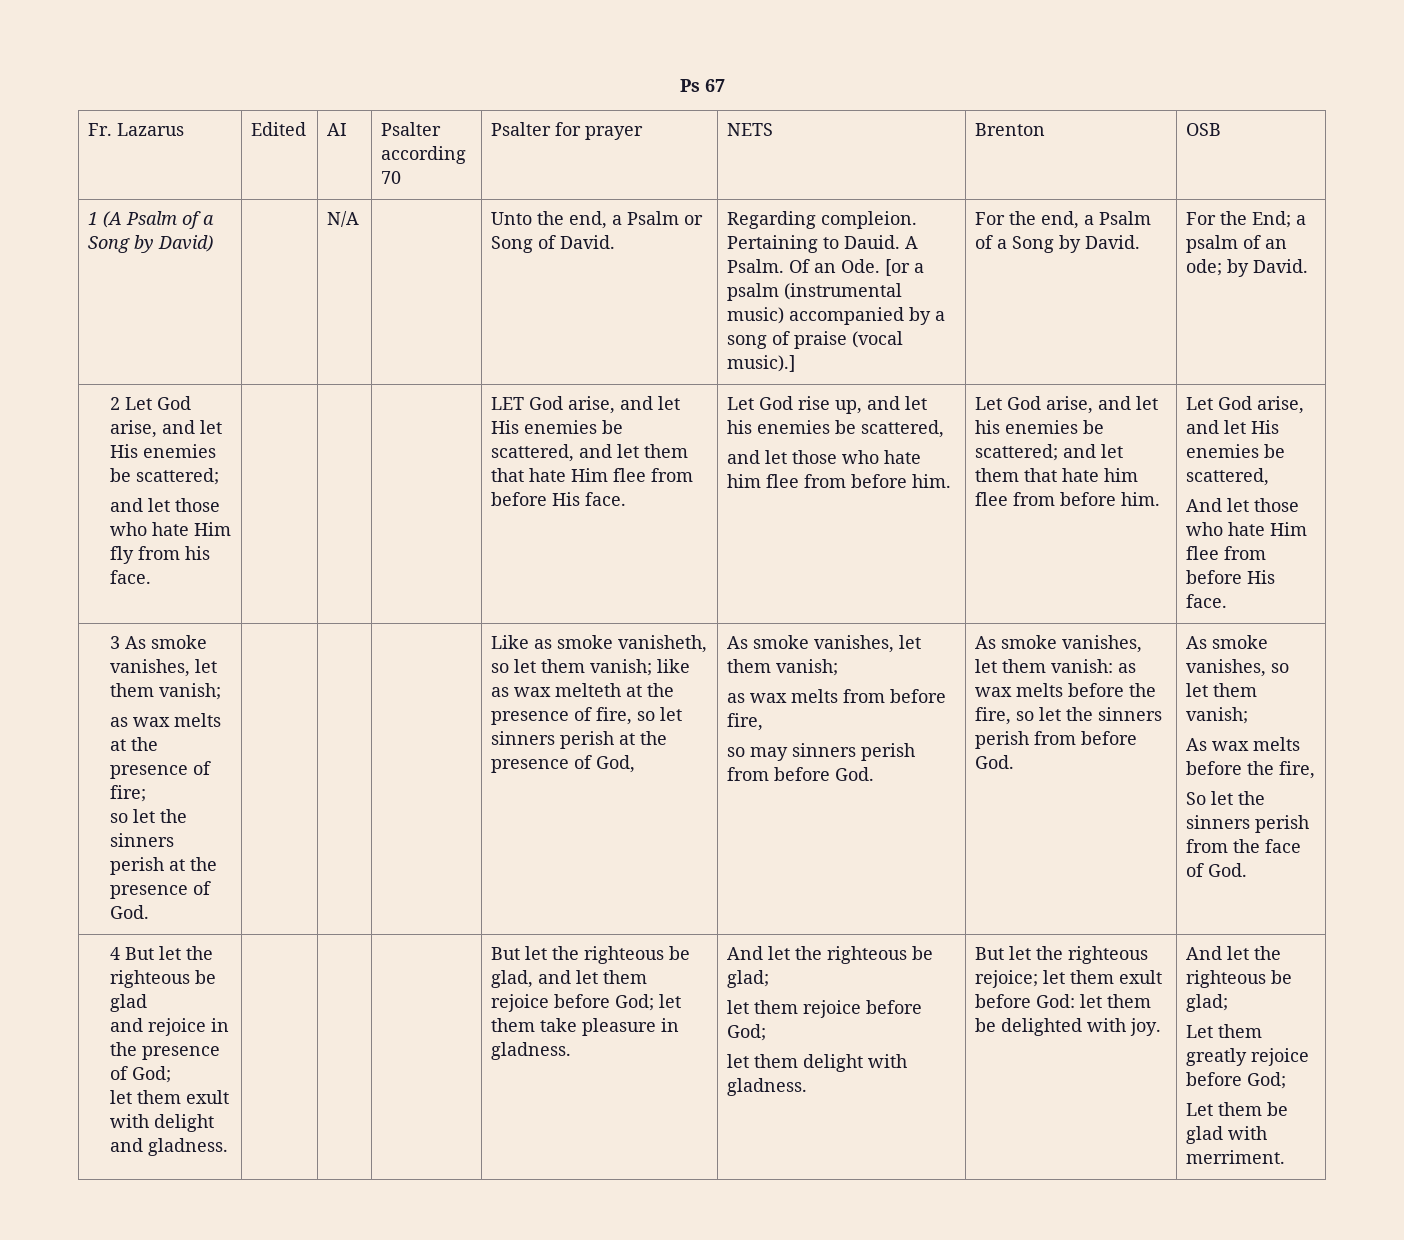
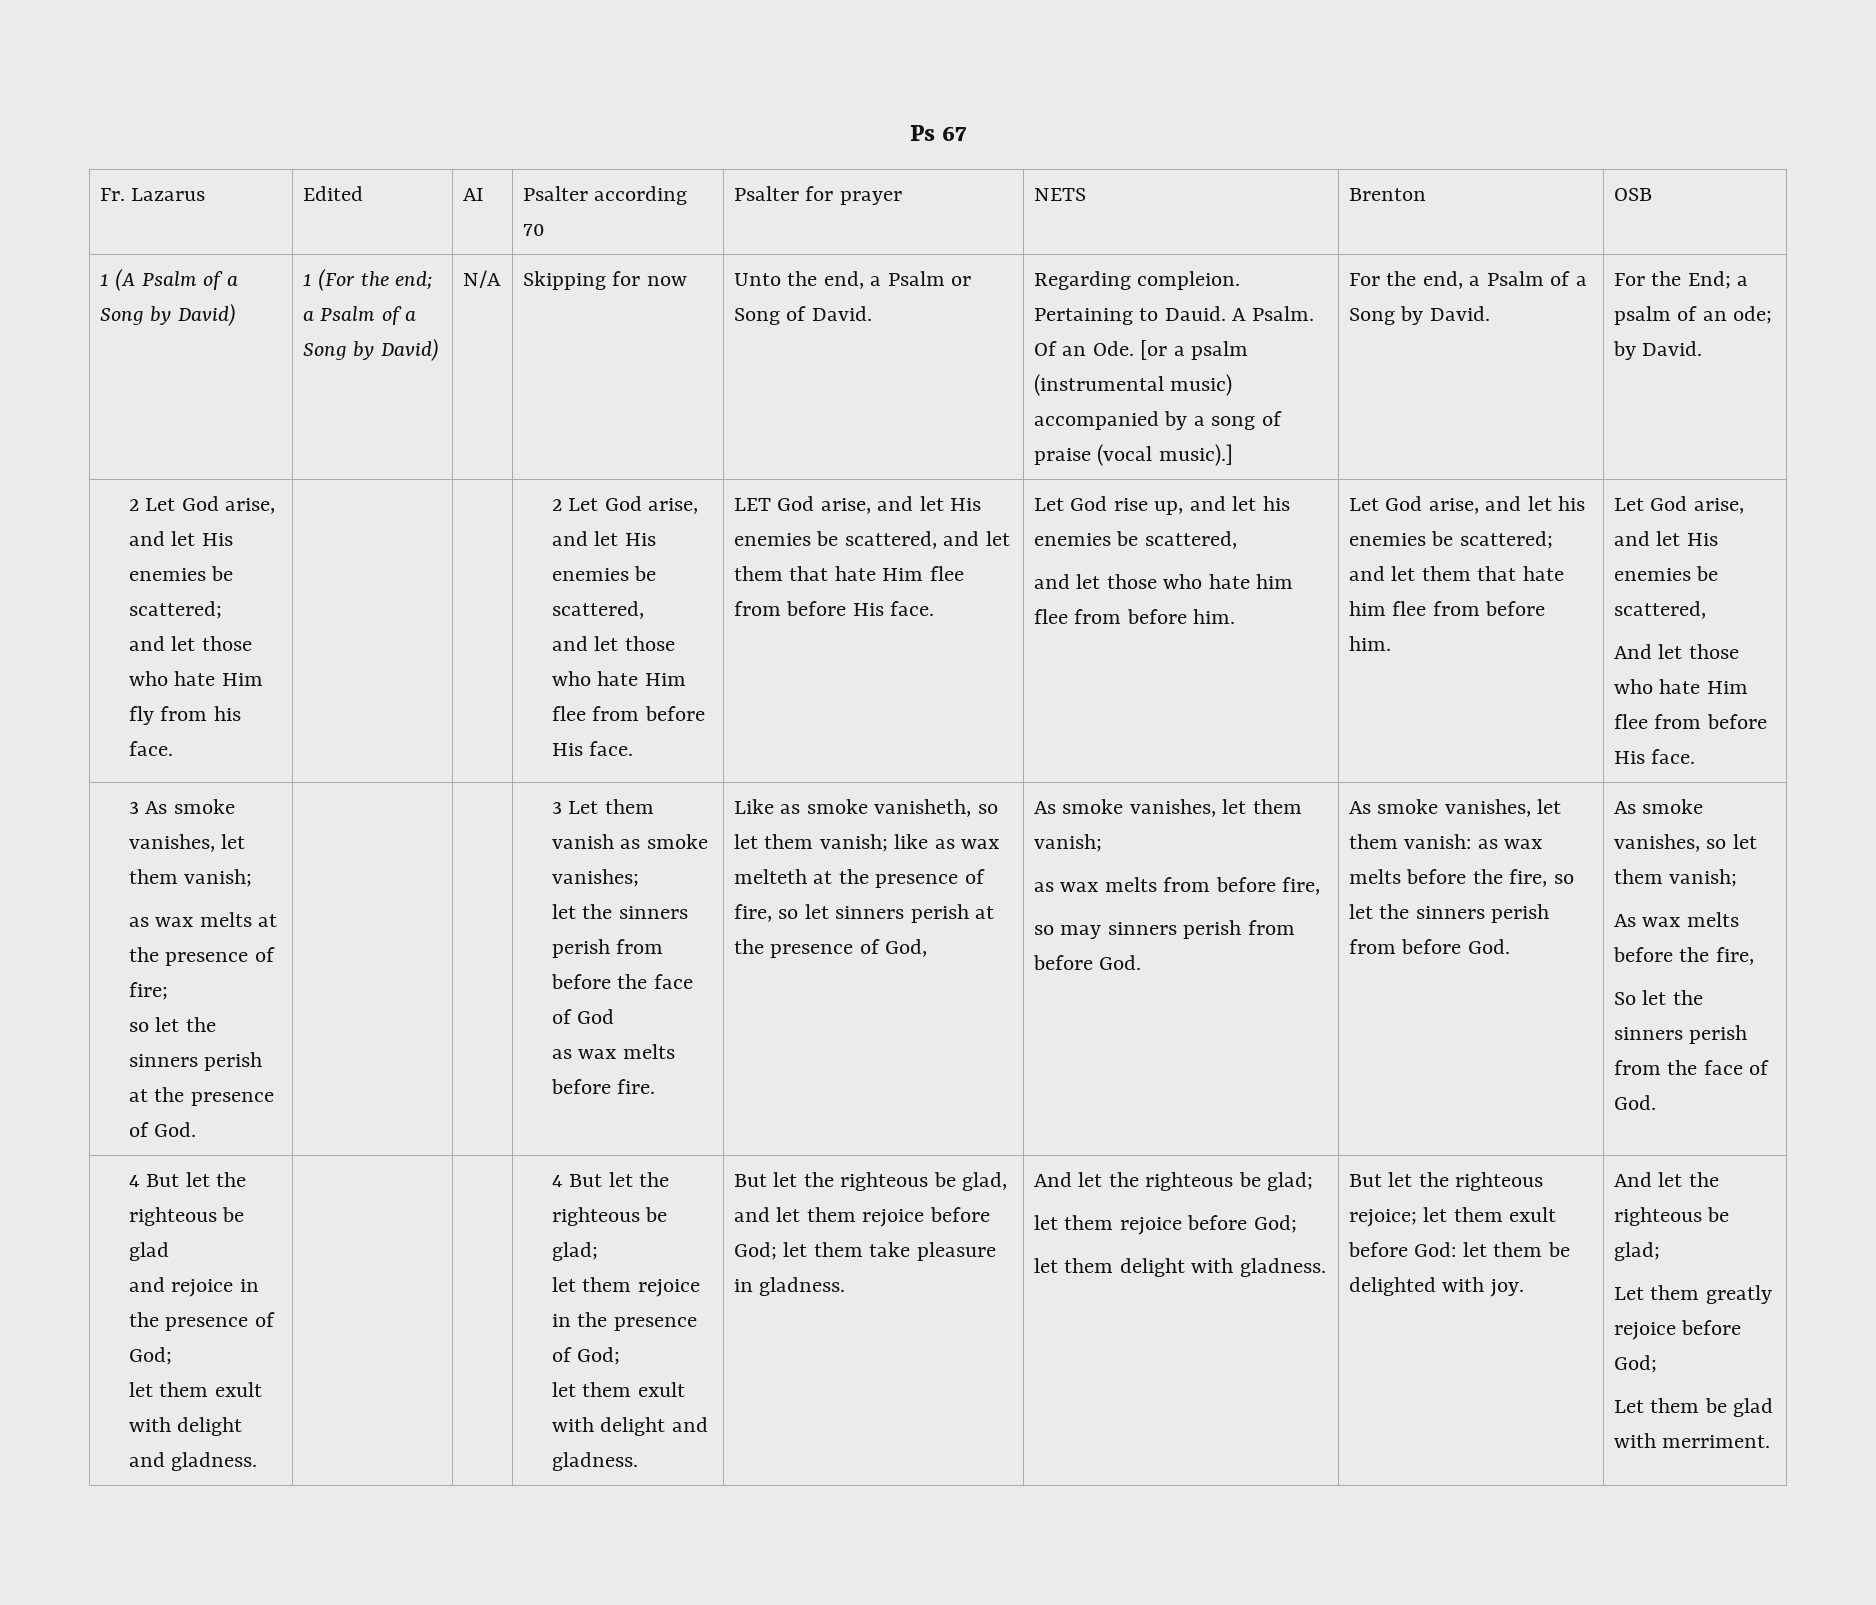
- N/A
+ 1 (For the end; a Psalm of a Song by David) | N/A | Skipping for now
+ 2 Let God arise, and let His enemies be scattered,
+ and let those who hate Him flee from before His face.
+ 3 Let them vanish as smoke vanishes;
+ let the sinners perish from before the face of God
+ as wax melts before fire.
+ 4 But let the righteous be glad;
+ let them rejoice in the presence of God;
+ let them exult with delight and gladness.

